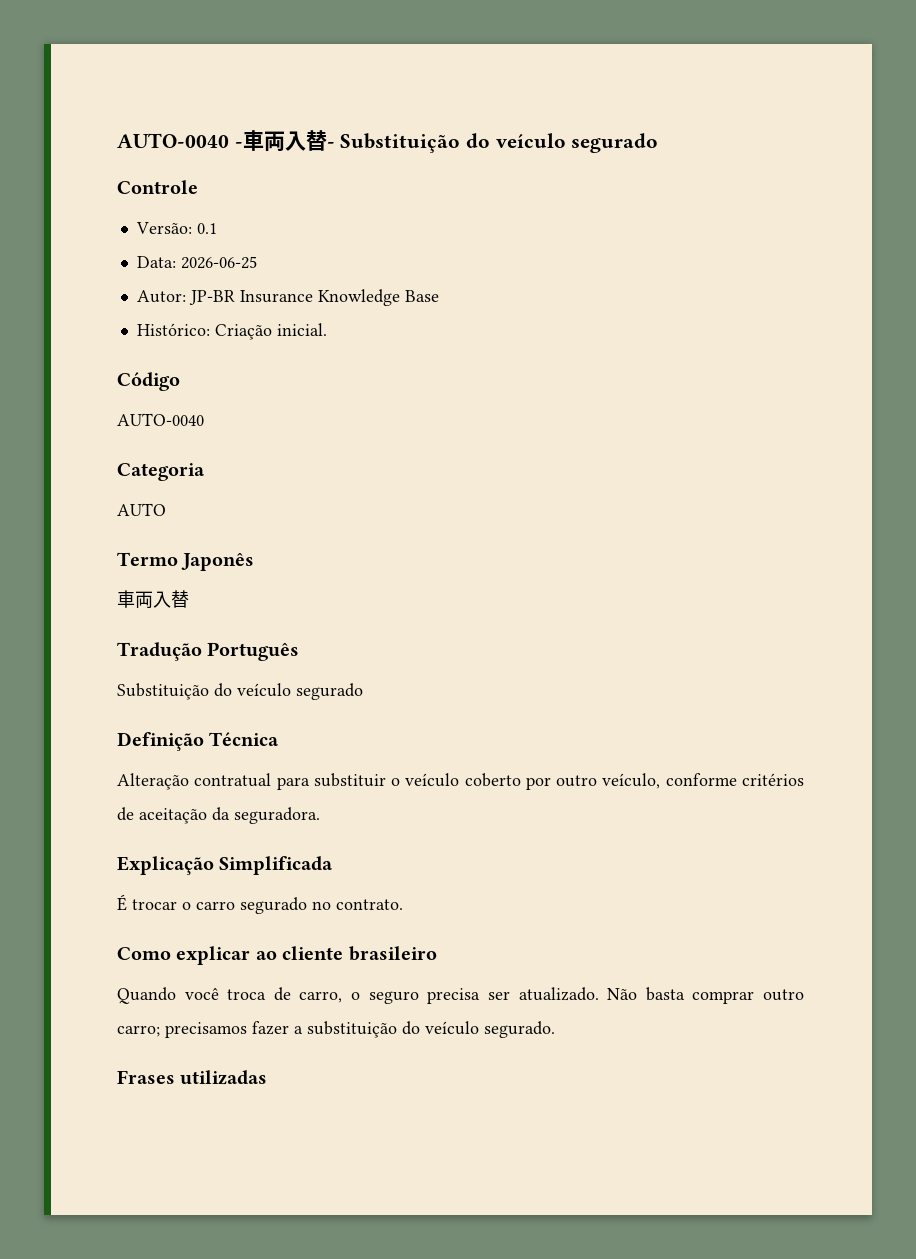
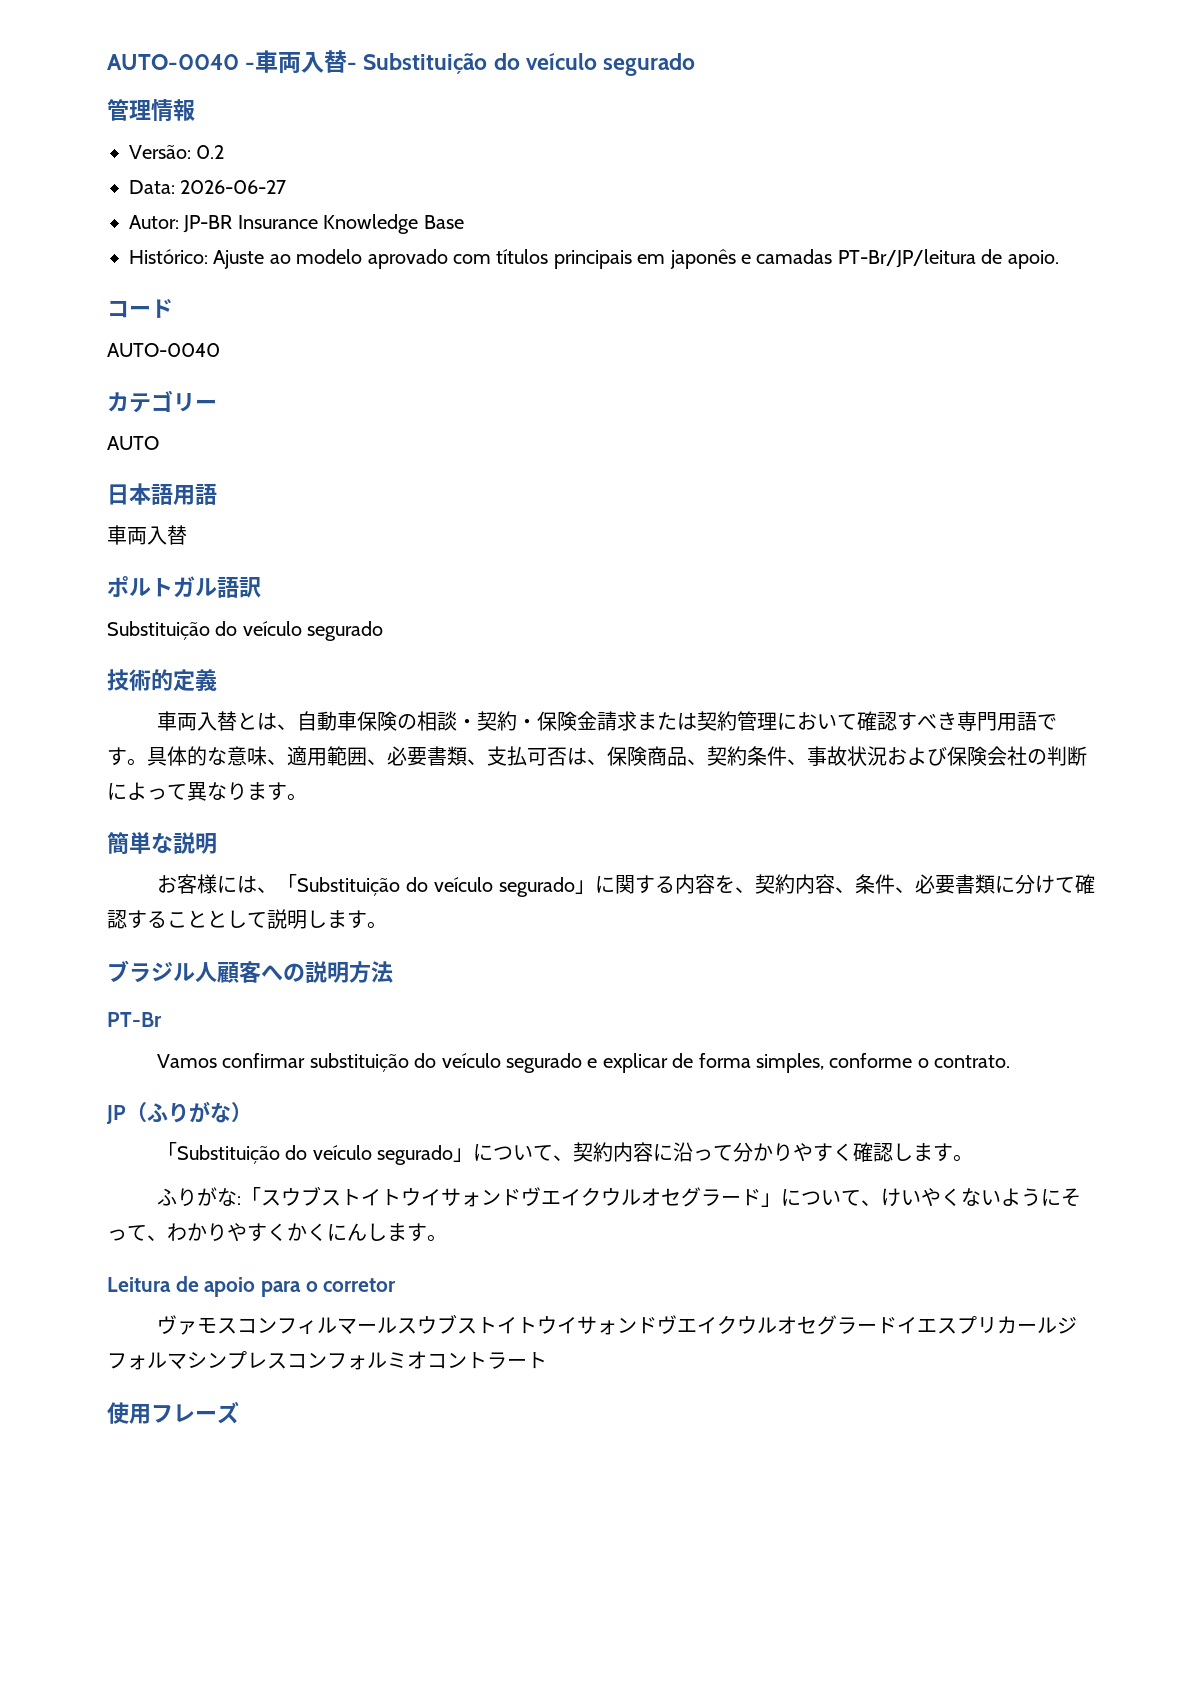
- Controle
+ 管理情報
- Versão: 0.1
+ Versão: 0.2
- Data: 2026-06-25
+ Data: 2026-06-27
- Histórico: Criação inicial.
- Código
+ Histórico: Ajuste ao modelo aprovado com títulos principais em japonês e camadas PT-Br/JP/leitura de apoio.
+ コード
- Categoria
+ カテゴリー
- Termo Japonês
+ 日本語用語
- Tradução Português
+ ポルトガル語訳
  Substituição do veículo segurado
- Definição Técnica
- Alteração contratual para substituir o veículo coberto por outro veículo, conforme critérios de aceitação da seguradora.
- Explicação Simplificada
- É trocar o carro segurado no contrato.
- Como explicar ao cliente brasileiro
- Quando você troca de carro, o seguro precisa ser atualizado. Não basta comprar outro carro; precisamos fazer a substituição do veículo segurado.
- Frases utilizadas
+ 技術的定義
+ 車両入替とは、自動車保険の相談・契約・保険金請求または契約管理において確認すべき専門用語です。具体的な意味、適用範囲、必要書類、支払可否は、保険商品、契約条件、事故状況および保険会社の判断によって異なります。
+ 簡単な説明
+ お客様には、「Substituição do veículo segurado」に関する内容を、契約内容、条件、必要書類に分けて確認することとして説明します。
+ ブラジル人顧客への説明方法
+ PT-Br
+ Vamos confirmar substituição do veículo segurado e explicar de forma simples, conforme o contrato.
+ JP（ふりがな）
+ 「Substituição do veículo segurado」について、契約内容に沿って分かりやすく確認します。
+ ふりがな:「スウブストイトウイサォンドヴエイクウルオセグラード」について、けいやくないようにそって、わかりやすくかくにんします。
+ Leitura de apoio para o corretor
+ ヴァモスコンフィルマールスウブストイトウイサォンドヴエイクウルオセグラードイエスプリカールジフォルマシンプレスコンフォルミオコントラート
+ 使用フレーズ

